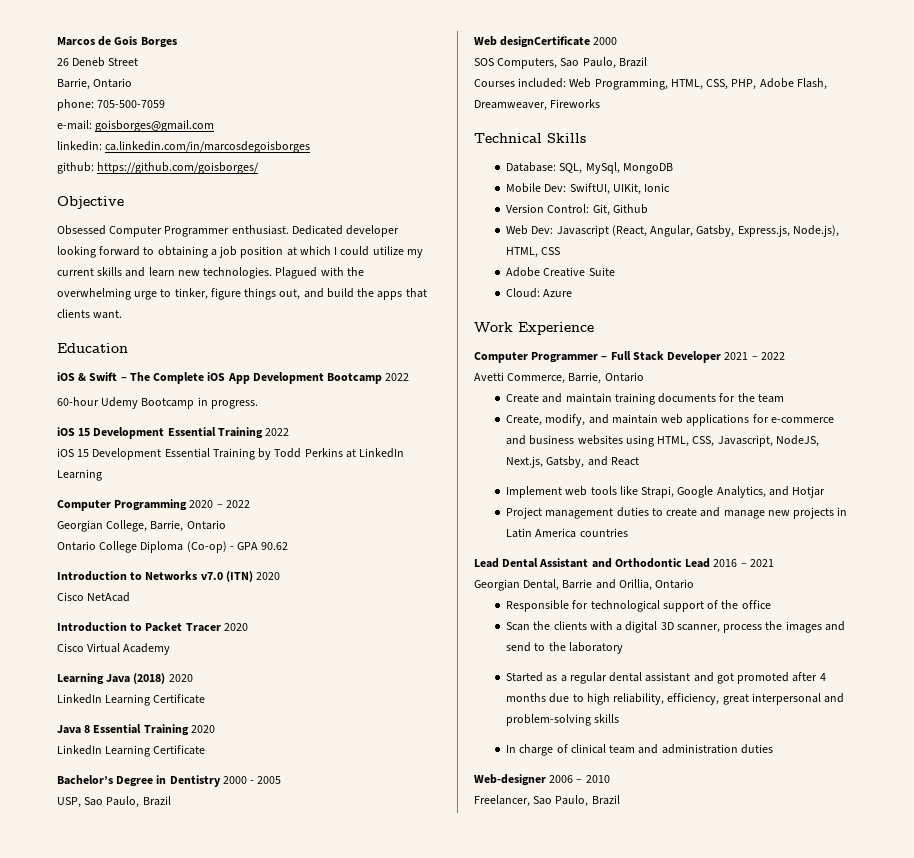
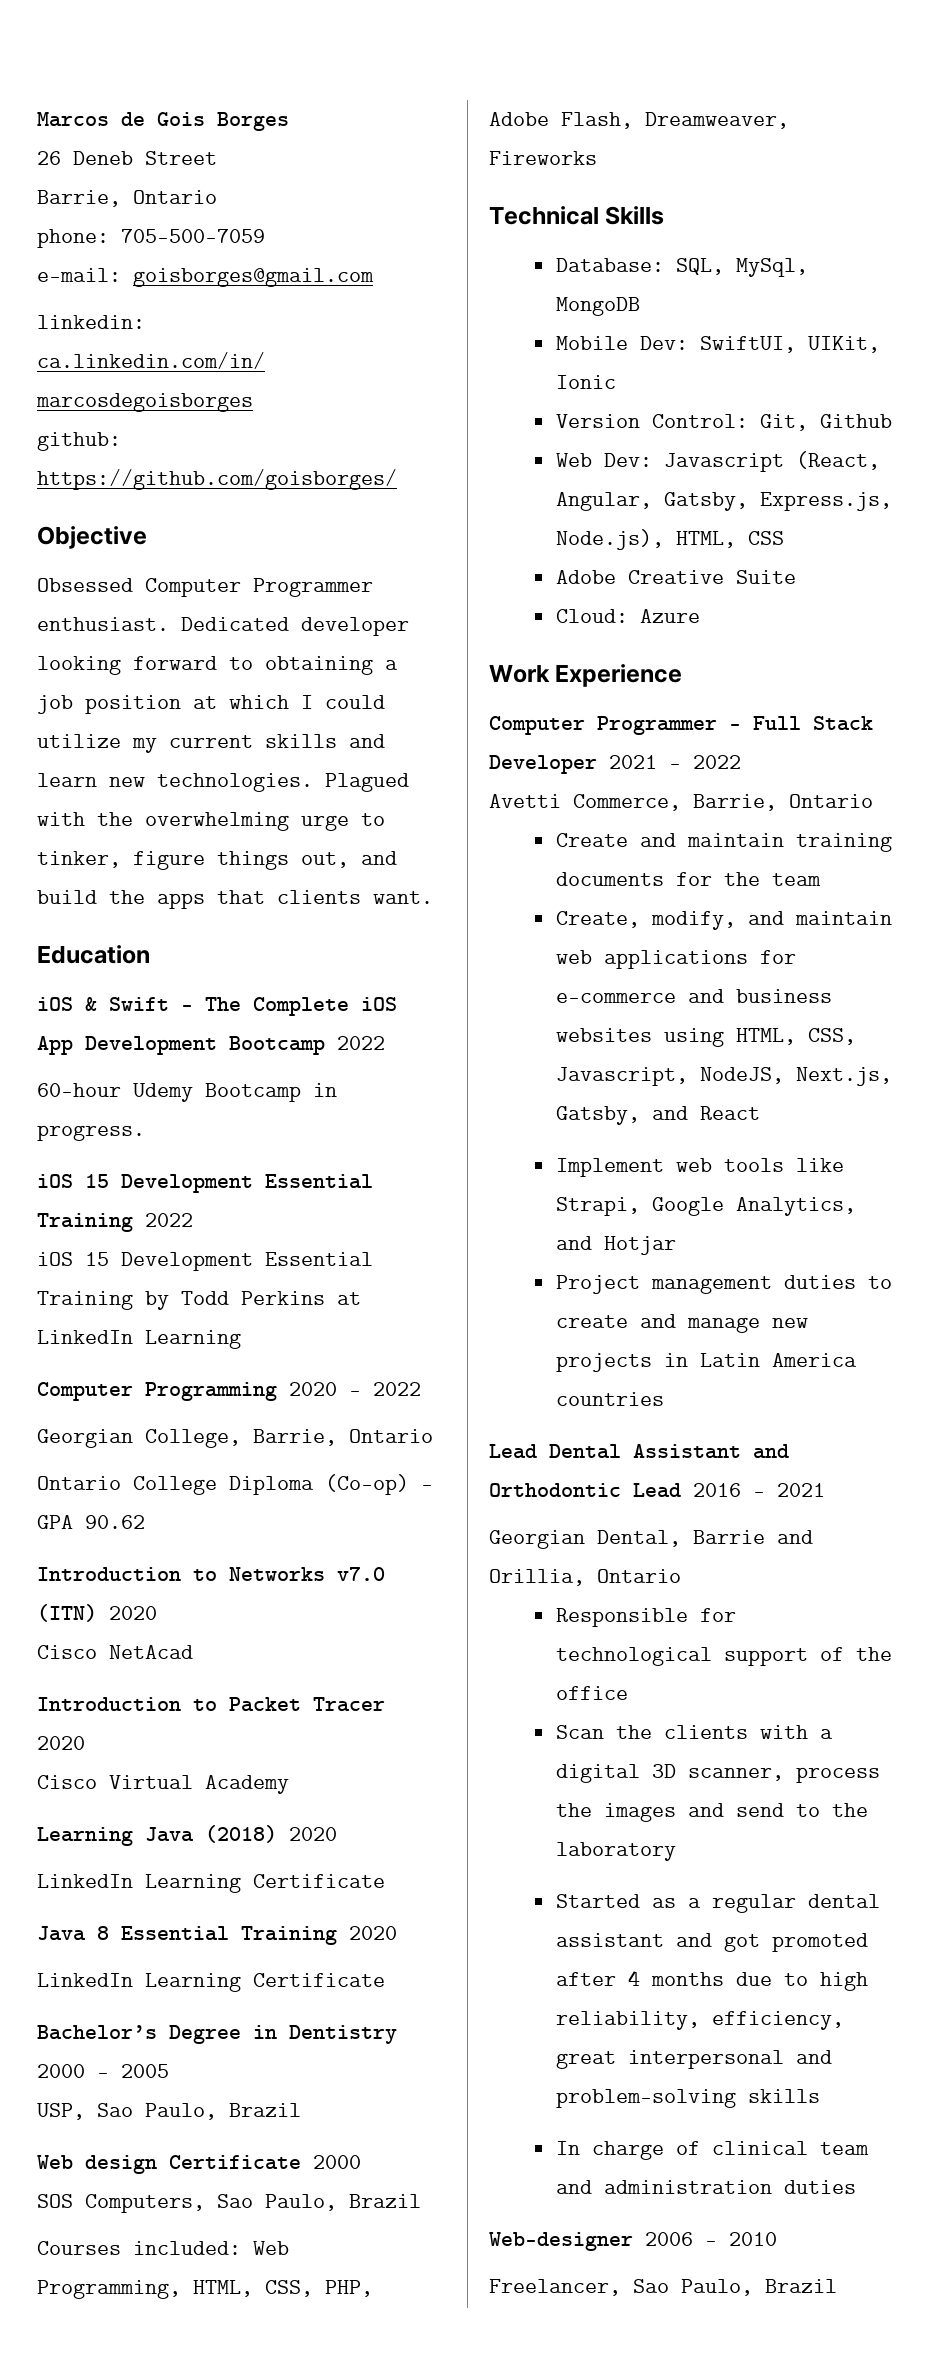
- Web designCertificate 2000
+ Web design Certificate 2000

